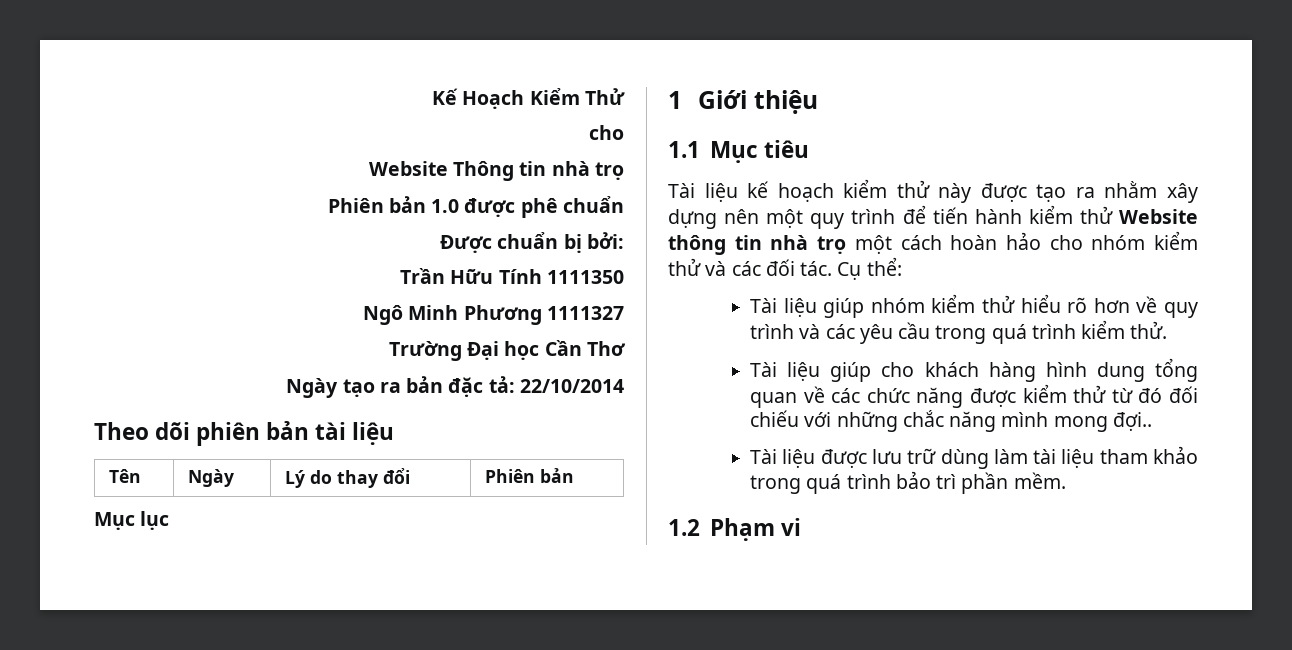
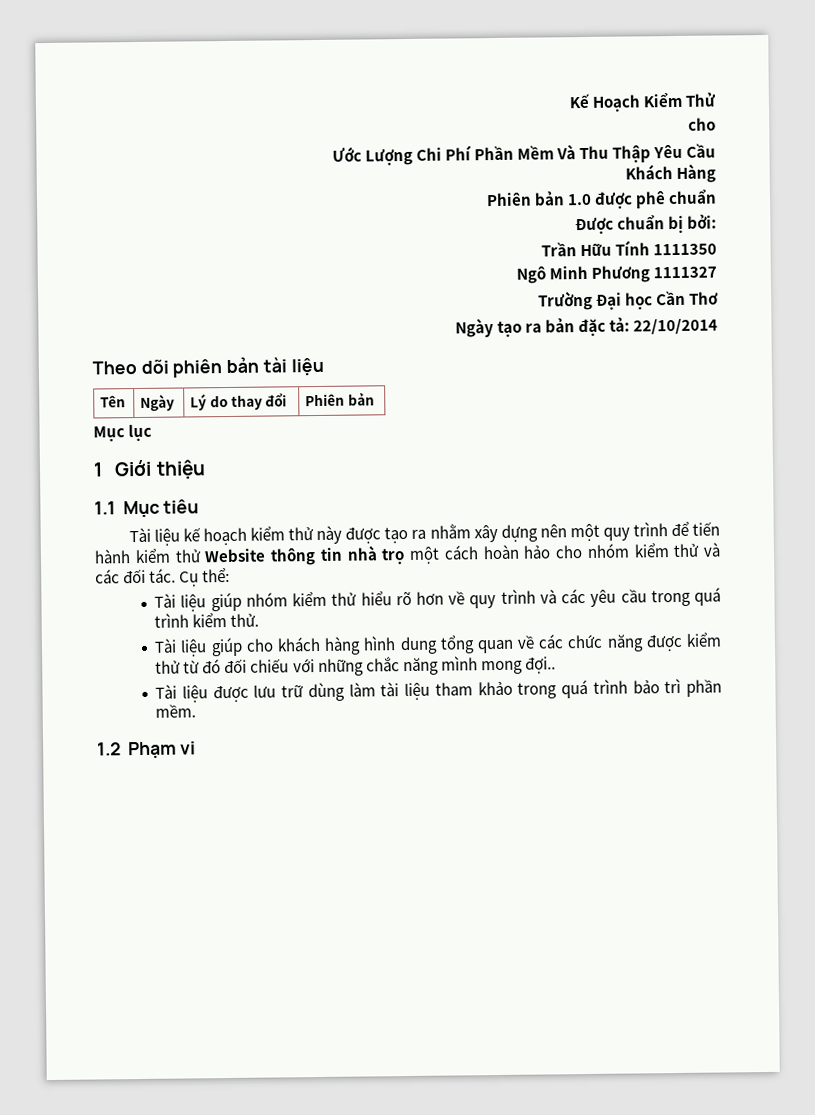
- Website Thông tin nhà trọ
+ Ước Lượng Chi Phí Phần Mềm Và Thu Thập Yêu Cầu
+ Khách Hàng

